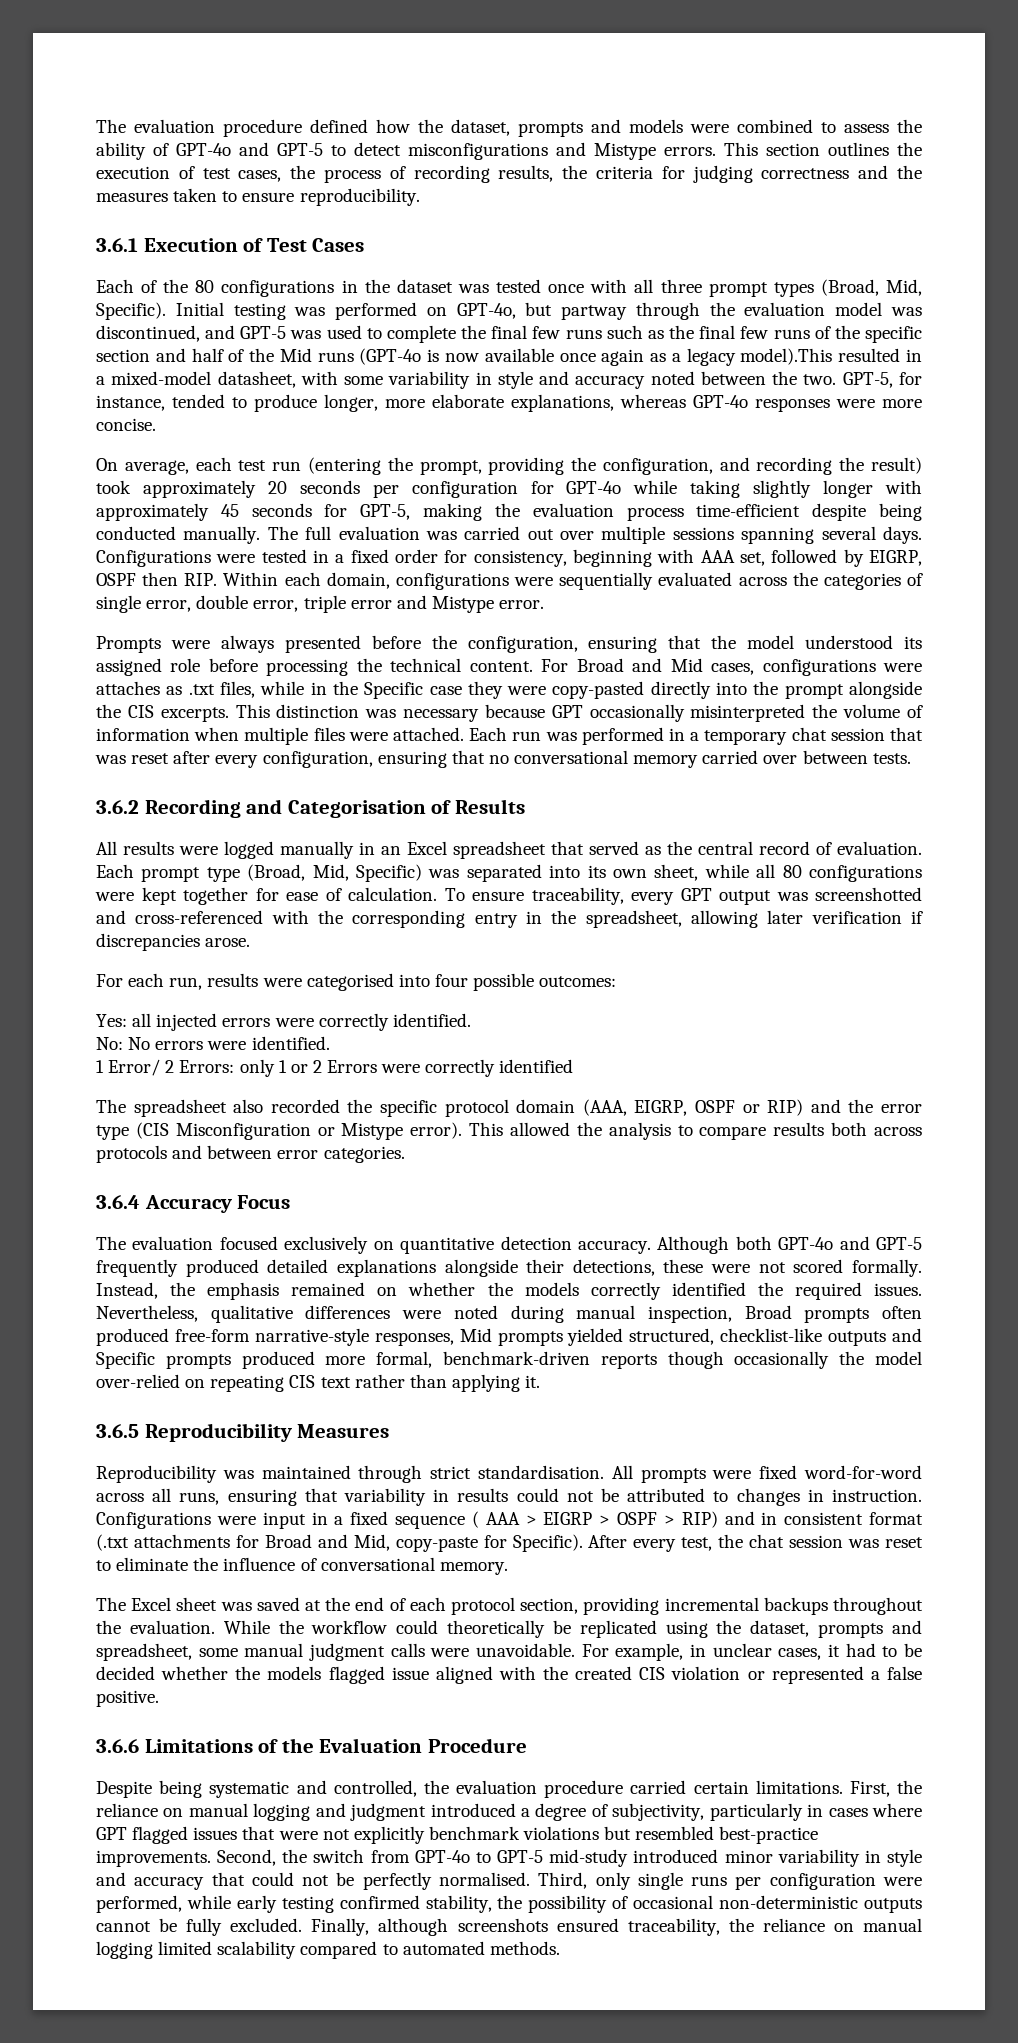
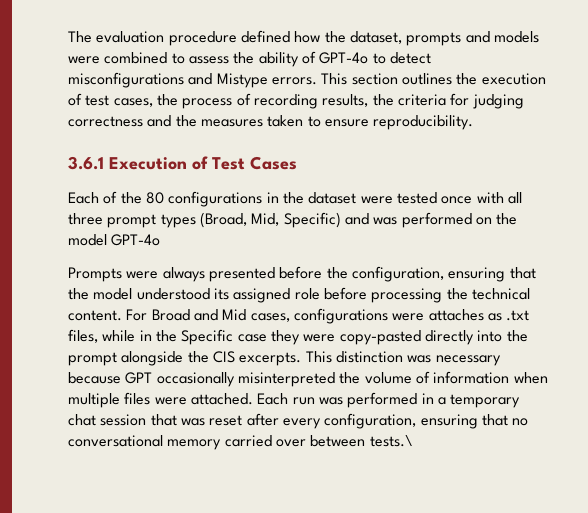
- The evaluation procedure defined how the dataset, prompts and models were combined to assess the ability of GPT-4o and GPT-5 to detect misconfigurations and Mistype errors.
+ The evaluation procedure defined how the dataset, prompts and models were combined to assess the ability of GPT-4o to detect misconfigurations and Mistype errors.
- Each of the 80 configurations in the dataset was tested once with all three prompt types (Broad, Mid, Specific). Initial testing was performed on GPT-4o, but partway through the evaluation model was discontinued, and GPT-5 was used to complete the final few runs such as the final few runs of the specific section and half of the Mid runs (GPT-4o is now available once again as a legacy model).This resulted in a mixed-model datasheet, with some variability in style and accuracy noted between the two. GPT-5, for instance, tended to produce longer, more elaborate explanations, whereas GPT-4o responses were more concise.
- On average, each test run (entering the prompt, providing the configuration, and recording the result) took approximately 20 seconds per configuration for GPT-4o while taking slightly longer with approximately 45 seconds for GPT-5, making the evaluation process time-efficient despite being conducted manually. The full evaluation was carried out over multiple sessions spanning several days. Configurations were tested in a fixed order for consistency, beginning with AAA set, followed by EIGRP, OSPF then RIP. Within each domain, configurations were sequentially evaluated across the categories of single error, double error, triple error and Mistype error.
+ Each of the 80 configurations in the dataset were tested once with all three prompt types (Broad, Mid, Specific) and was performed on the model GPT-4o
- Each run was performed in a temporary chat session that was reset after every configuration, ensuring that no conversational memory carried over between tests.
- 3.6.2 Recording and Categorisation of Results
- All results were logged manually in an Excel spreadsheet that served as the central record of evaluation. Each prompt type (Broad, Mid, Specific) was separated into its own sheet, while all 80 configurations were kept together for ease of calculation. To ensure traceability, every GPT output was screenshotted and cross-referenced with the corresponding entry in the spreadsheet, allowing later verification if discrepancies arose.
- For each run, results were categorised into four possible outcomes:
- Yes: all injected errors were correctly identified.
- No: No errors were identified.
- 1 Error/ 2 Errors: only 1 or 2 Errors were correctly identified
- The spreadsheet also recorded the specific protocol domain (AAA, EIGRP, OSPF or RIP) and the error type (CIS Misconfiguration or Mistype error). This allowed the analysis to compare results both across protocols and between error categories.
- 3.6.4 Accuracy Focus
- The evaluation focused exclusively on quantitative detection accuracy. Although both GPT-4o and GPT-5 frequently produced detailed explanations alongside their detections, these were not scored formally. Instead, the emphasis remained on whether the models correctly identified the required issues. Nevertheless, qualitative differences were noted during manual inspection, Broad prompts often produced free-form narrative-style responses, Mid prompts yielded structured, checklist-like outputs and Specific prompts produced more formal, benchmark-driven reports though occasionally the model over-relied on repeating CIS text rather than applying it.
- 3.6.5 Reproducibility Measures
- Reproducibility was maintained through strict standardisation. All prompts were fixed word-for-word across all runs, ensuring that variability in results could not be attributed to changes in instruction. Configurations were input in a fixed sequence ( AAA > EIGRP > OSPF > RIP) and in consistent format (.txt attachments for Broad and Mid, copy-paste for Specific). After every test, the chat session was reset to eliminate the influence of conversational memory.
- The Excel sheet was saved at the end of each protocol section, providing incremental backups throughout the evaluation. While the workflow could theoretically be replicated using the dataset, prompts and spreadsheet, some manual judgment calls were unavoidable. For example, in unclear cases, it had to be decided whether the models flagged issue aligned with the created CIS violation or represented a false positive.
- 3.6.6 Limitations of the Evaluation Procedure
- Despite being systematic and controlled, the evaluation procedure carried certain limitations. First, the reliance on manual logging and judgment introduced a degree of subjectivity, particularly in cases where GPT flagged issues that were not explicitly benchmark violations but resembled best-practice improvements. Second, the switch from GPT-4o to GPT-5 mid-study introduced minor variability in style and accuracy that could not be perfectly normalised. Third, only single runs per configuration were performed, while early testing confirmed stability, the possibility of occasional non-deterministic outputs cannot be fully excluded. Finally, although screenshots ensured traceability, the reliance on manual logging limited scalability compared to automated methods.
+ Each run was performed in a temporary chat session that was reset after every configuration, ensuring that no conversational memory carried over between tests.\

